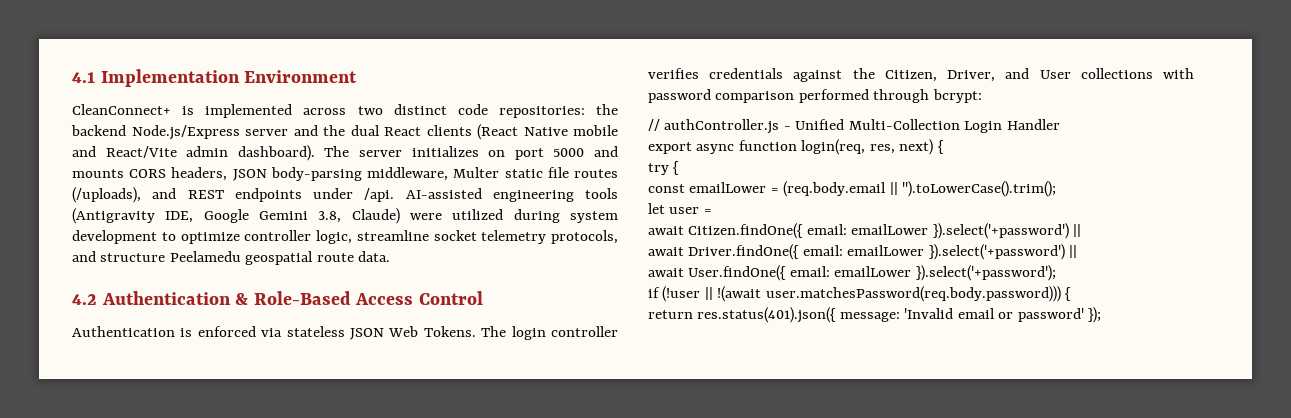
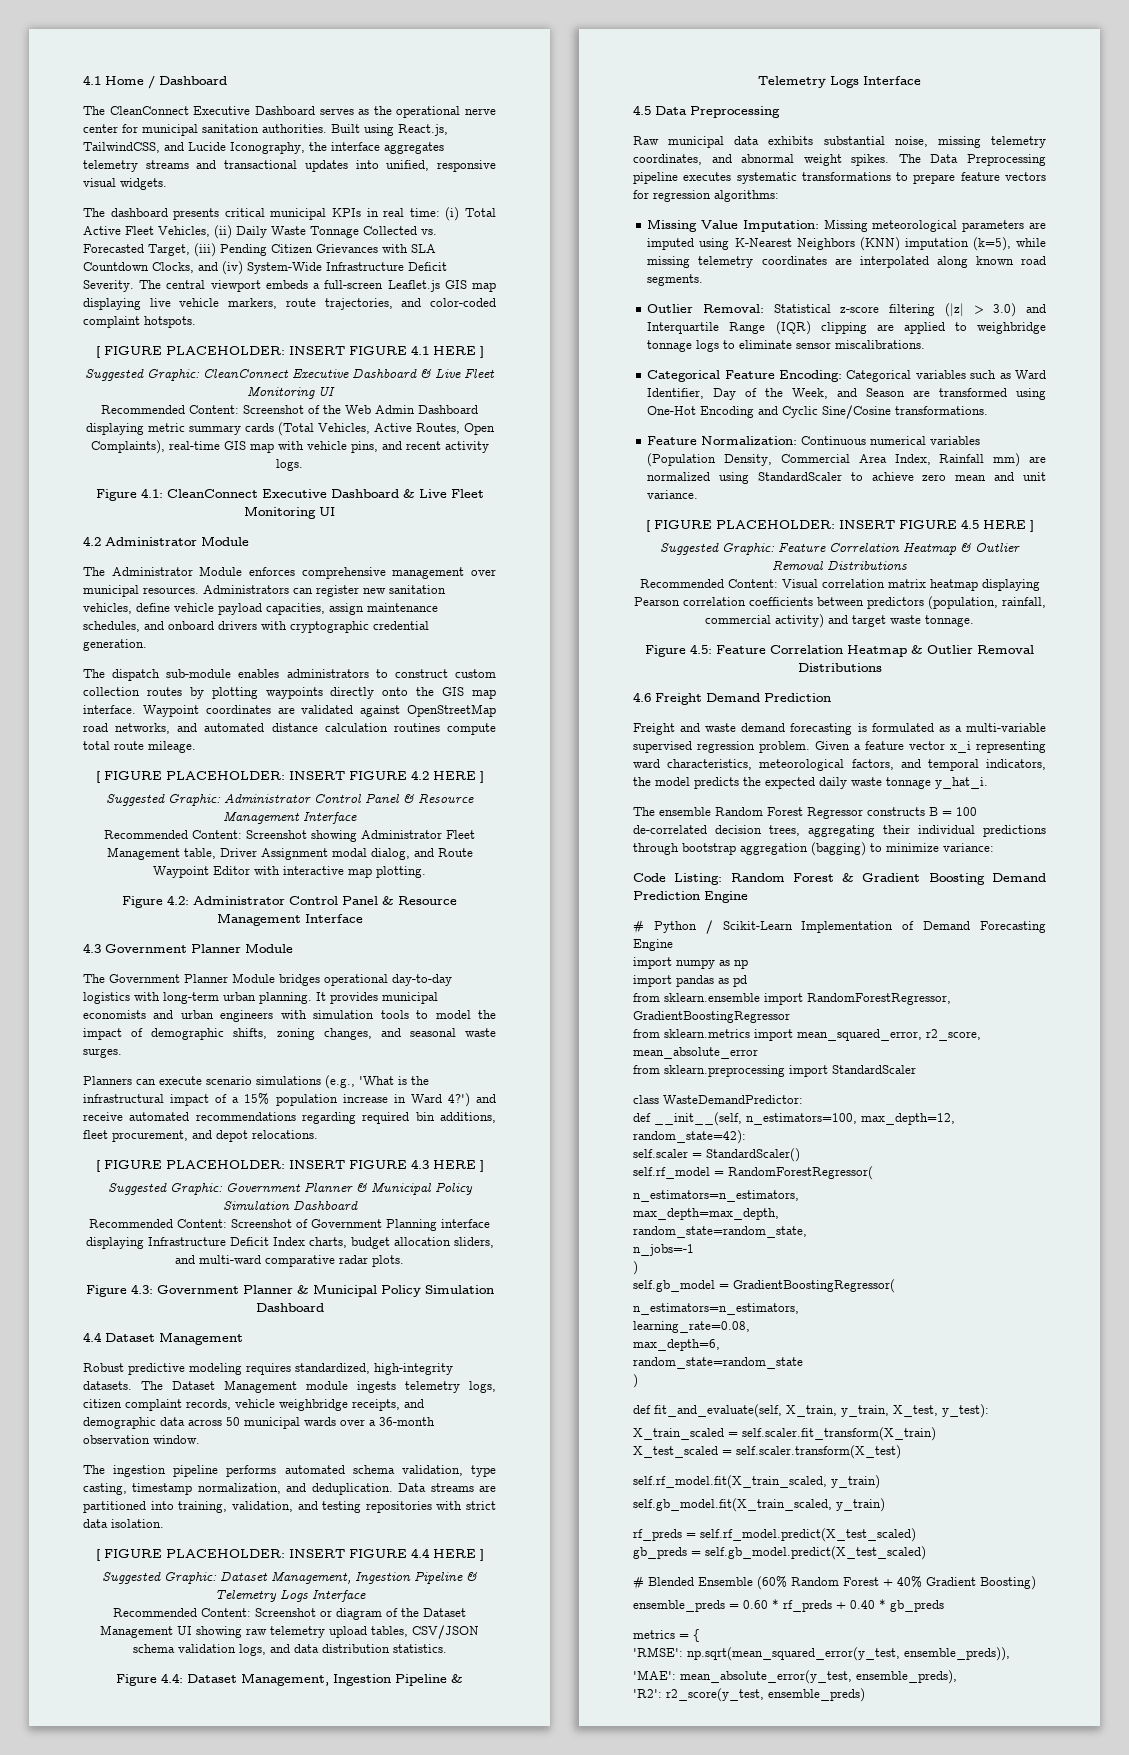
- 4.1 Implementation Environment
- CleanConnect+ is implemented across two distinct code repositories: the backend Node.js/Express server and the dual React clients (React Native mobile and React/Vite admin dashboard). The server initializes on port 5000 and mounts CORS headers, JSON body-parsing middleware, Multer static file routes (/uploads), and REST endpoints under /api. AI-assisted engineering tools (Antigravity IDE, Google Gemini 3.8, Claude) were utilized during system development to optimize controller logic, streamline socket telemetry protocols, and structure Peelamedu geospatial route data.
- 4.2 Authentication & Role-Based Access Control
- Authentication is enforced via stateless JSON Web Tokens. The login controller verifies credentials against the Citizen, Driver, and User collections with password comparison performed through bcrypt:
- // authController.js - Unified Multi-Collection Login Handler
- export async function login(req, res, next) {
- try {
- const emailLower = (req.body.email || '').toLowerCase().trim();
- let user =
- await Citizen.findOne({ email: emailLower }).select('+password') ||
- await Driver.findOne({ email: emailLower }).select('+password') ||
- await User.findOne({ email: emailLower }).select('+password');
- if (!user || !(await user.matchesPassword(req.body.password))) {
- return res.status(401).json({ message: 'Invalid email or password' });
+ 4.1 Home / Dashboard
+ The CleanConnect Executive Dashboard serves as the operational nerve center for municipal sanitation authorities. Built using React.js, TailwindCSS, and Lucide Iconography, the interface aggregates telemetry streams and transactional updates into unified, responsive visual widgets.
+ The dashboard presents critical municipal KPIs in real time: (i) Total Active Fleet Vehicles, (ii) Daily Waste Tonnage Collected vs. Forecasted Target, (iii) Pending Citizen Grievances with SLA Countdown Clocks, and (iv) System-Wide Infrastructure Deficit Severity. The central viewport embeds a full-screen Leaflet.js GIS map displaying live vehicle markers, route trajectories, and color-coded complaint hotspots.
+ [ FIGURE PLACEHOLDER: INSERT FIGURE 4.1 HERE ]
+ Suggested Graphic: CleanConnect Executive Dashboard & Live Fleet Monitoring UI
+ Recommended Content: Screenshot of the Web Admin Dashboard displaying metric summary cards (Total Vehicles, Active Routes, Open Complaints), real-time GIS map with vehicle pins, and recent activity logs.
+ Figure 4.1: CleanConnect Executive Dashboard & Live Fleet Monitoring UI
+ 4.2 Administrator Module
+ The Administrator Module enforces comprehensive management over municipal resources. Administrators can register new sanitation vehicles, define vehicle payload capacities, assign maintenance schedules, and onboard drivers with cryptographic credential generation.
+ The dispatch sub-module enables administrators to construct custom collection routes by plotting waypoints directly onto the GIS map interface. Waypoint coordinates are validated against OpenStreetMap road networks, and automated distance calculation routines compute total route mileage.
+ [ FIGURE PLACEHOLDER: INSERT FIGURE 4.2 HERE ]
+ Suggested Graphic: Administrator Control Panel & Resource Management Interface
+ Recommended Content: Screenshot showing Administrator Fleet Management table, Driver Assignment modal dialog, and Route Waypoint Editor with interactive map plotting.
+ Figure 4.2: Administrator Control Panel & Resource Management Interface
+ 4.3 Government Planner Module
+ The Government Planner Module bridges operational day-to-day logistics with long-term urban planning. It provides municipal economists and urban engineers with simulation tools to model the impact of demographic shifts, zoning changes, and seasonal waste surges.
+ Planners can execute scenario simulations (e.g., 'What is the infrastructural impact of a 15% population increase in Ward 4?') and receive automated recommendations regarding required bin additions, fleet procurement, and depot relocations.
+ [ FIGURE PLACEHOLDER: INSERT FIGURE 4.3 HERE ]
+ Suggested Graphic: Government Planner & Municipal Policy Simulation Dashboard
+ Recommended Content: Screenshot of Government Planning interface displaying Infrastructure Deficit Index charts, budget allocation sliders, and multi-ward comparative radar plots.
+ Figure 4.3: Government Planner & Municipal Policy Simulation Dashboard
+ 4.4 Dataset Management
+ Robust predictive modeling requires standardized, high-integrity datasets. The Dataset Management module ingests telemetry logs, citizen complaint records, vehicle weighbridge receipts, and demographic data across 50 municipal wards over a 36-month observation window.
+ The ingestion pipeline performs automated schema validation, type casting, timestamp normalization, and deduplication. Data streams are partitioned into training, validation, and testing repositories with strict data isolation.
+ [ FIGURE PLACEHOLDER: INSERT FIGURE 4.4 HERE ]
+ Suggested Graphic: Dataset Management, Ingestion Pipeline & Telemetry Logs Interface
+ Recommended Content: Screenshot or diagram of the Dataset Management UI showing raw telemetry upload tables, CSV/JSON schema validation logs, and data distribution statistics.
+ Figure 4.4: Dataset Management, Ingestion Pipeline & Telemetry Logs Interface
+ 4.5 Data Preprocessing
+ Raw municipal data exhibits substantial noise, missing telemetry coordinates, and abnormal weight spikes. The Data Preprocessing pipeline executes systematic transformations to prepare feature vectors for regression algorithms:
+ Missing Value Imputation: Missing meteorological parameters are imputed using K-Nearest Neighbors (KNN) imputation (k=5), while missing telemetry coordinates are interpolated along known road segments.
+ Outlier Removal: Statistical z-score filtering (|z| > 3.0) and Interquartile Range (IQR) clipping are applied to weighbridge tonnage logs to eliminate sensor miscalibrations.
+ Categorical Feature Encoding: Categorical variables such as Ward Identifier, Day of the Week, and Season are transformed using One-Hot Encoding and Cyclic Sine/Cosine transformations.
+ Feature Normalization: Continuous numerical variables (Population Density, Commercial Area Index, Rainfall mm) are normalized using StandardScaler to achieve zero mean and unit variance.
+ [ FIGURE PLACEHOLDER: INSERT FIGURE 4.5 HERE ]
+ Suggested Graphic: Feature Correlation Heatmap & Outlier Removal Distributions
+ Recommended Content: Visual correlation matrix heatmap displaying Pearson correlation coefficients between predictors (population, rainfall, commercial activity) and target waste tonnage.
+ Figure 4.5: Feature Correlation Heatmap & Outlier Removal Distributions
+ 4.6 Freight Demand Prediction
+ Freight and waste demand forecasting is formulated as a multi-variable supervised regression problem. Given a feature vector x_i representing ward characteristics, meteorological factors, and temporal indicators, the model predicts the expected daily waste tonnage y_hat_i.
+ The ensemble Random Forest Regressor constructs B = 100 de-correlated decision trees, aggregating their individual predictions through bootstrap aggregation (bagging) to minimize variance:
+ Code Listing: Random Forest & Gradient Boosting Demand Prediction Engine
+ # Python / Scikit-Learn Implementation of Demand Forecasting Engine
+ import numpy as np
+ import pandas as pd
+ from sklearn.ensemble import RandomForestRegressor, GradientBoostingRegressor
+ from sklearn.metrics import mean_squared_error, r2_score, mean_absolute_error
+ from sklearn.preprocessing import StandardScaler
+ class WasteDemandPredictor:
+ def __init__(self, n_estimators=100, max_depth=12, random_state=42):
+ self.scaler = StandardScaler()
+ self.rf_model = RandomForestRegressor(
+ n_estimators=n_estimators,
+ max_depth=max_depth,
+ random_state=random_state,
+ n_jobs=-1
+ )
+ self.gb_model = GradientBoostingRegressor(
+ n_estimators=n_estimators,
+ learning_rate=0.08,
+ max_depth=6,
+ random_state=random_state
+ )
+ def fit_and_evaluate(self, X_train, y_train, X_test, y_test):
+ X_train_scaled = self.scaler.fit_transform(X_train)
+ X_test_scaled = self.scaler.transform(X_test)
+ self.rf_model.fit(X_train_scaled, y_train)
+ self.gb_model.fit(X_train_scaled, y_train)
+ rf_preds = self.rf_model.predict(X_test_scaled)
+ gb_preds = self.gb_model.predict(X_test_scaled)
+ # Blended Ensemble (60% Random Forest + 40% Gradient Boosting)
+ ensemble_preds = 0.60 * rf_preds + 0.40 * gb_preds
+ metrics = {
+ 'RMSE': np.sqrt(mean_squared_error(y_test, ensemble_preds)),
+ 'MAE': mean_absolute_error(y_test, ensemble_preds),
+ 'R2': r2_score(y_test, ensemble_preds)

